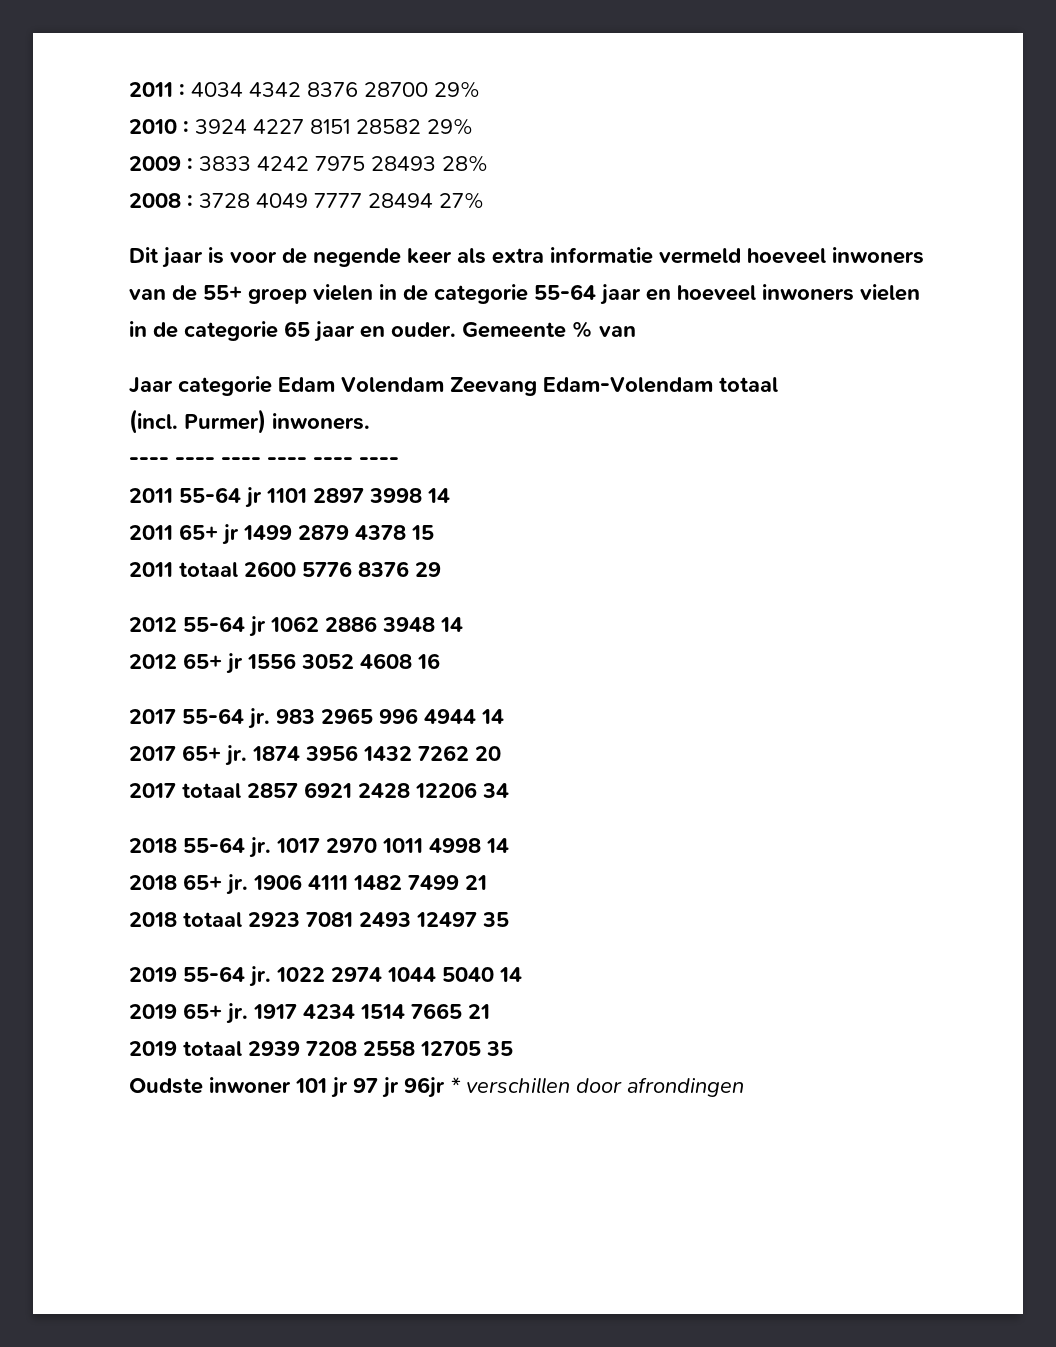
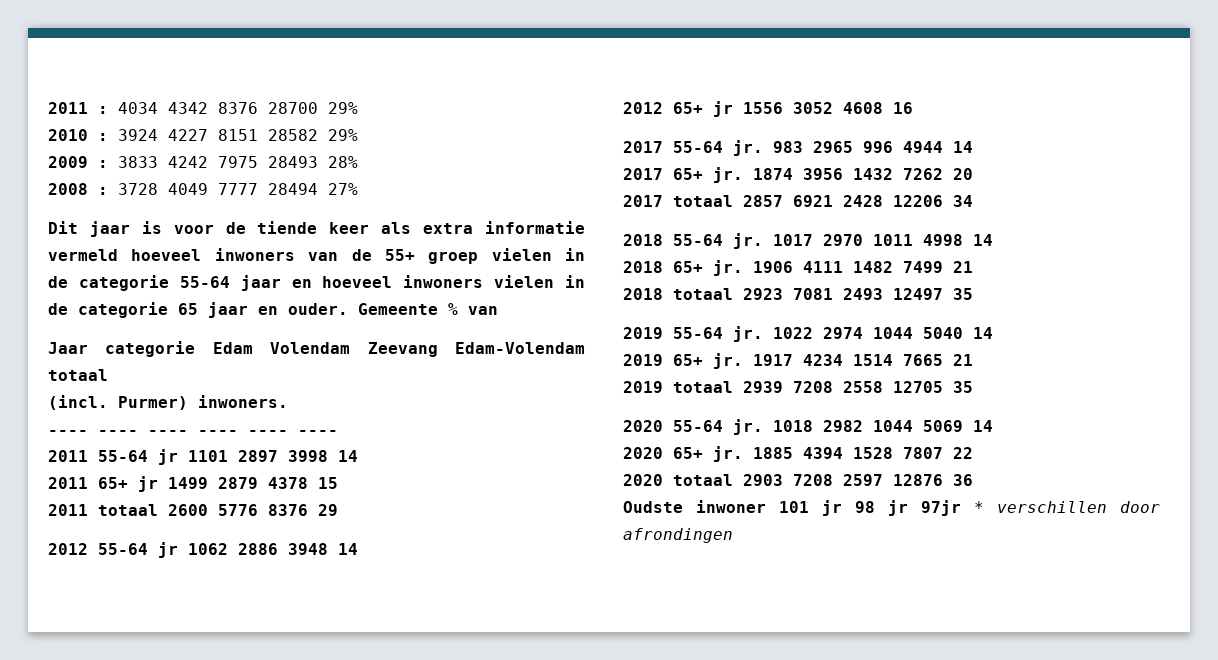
- Dit jaar is voor de negende keer als extra informatie vermeld hoeveel inwoners van de 55+ groep vielen in de categorie 55-64 jaar en hoeveel inwoners vielen in de categorie 65 jaar en ouder.
+ Dit jaar is voor de tiende keer als extra informatie vermeld hoeveel inwoners van de 55+ groep vielen in de categorie 55-64 jaar en hoeveel inwoners vielen in de categorie 65 jaar en ouder.
+ 2020 55-64 jr. 1018 2982 1044 5069 14
+ 2020 65+ jr. 1885 4394 1528 7807 22
+ 2020 totaal 2903 7208 2597 12876 36
- Oudste inwoner 101 jr 97 jr 96jr * verschillen door afrondingen
+ Oudste inwoner 101 jr 98 jr 97jr * verschillen door afrondingen

